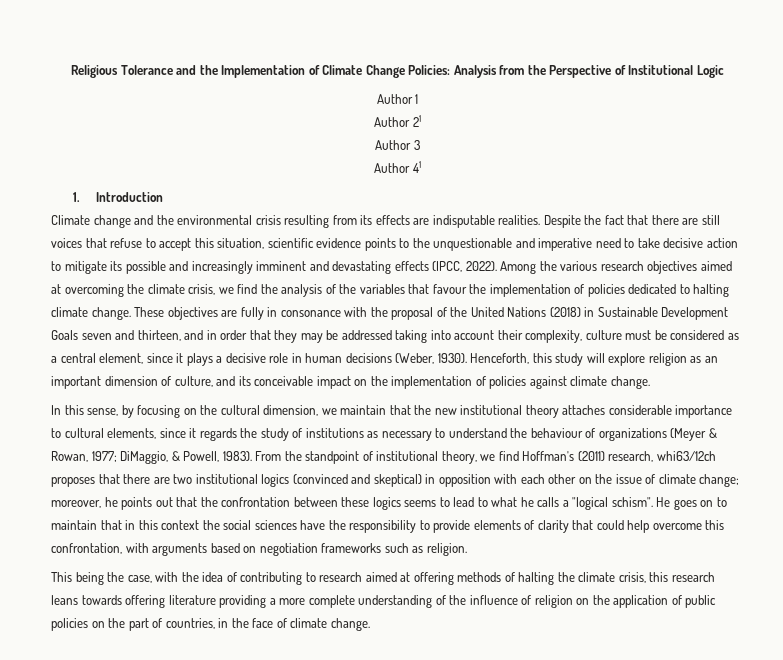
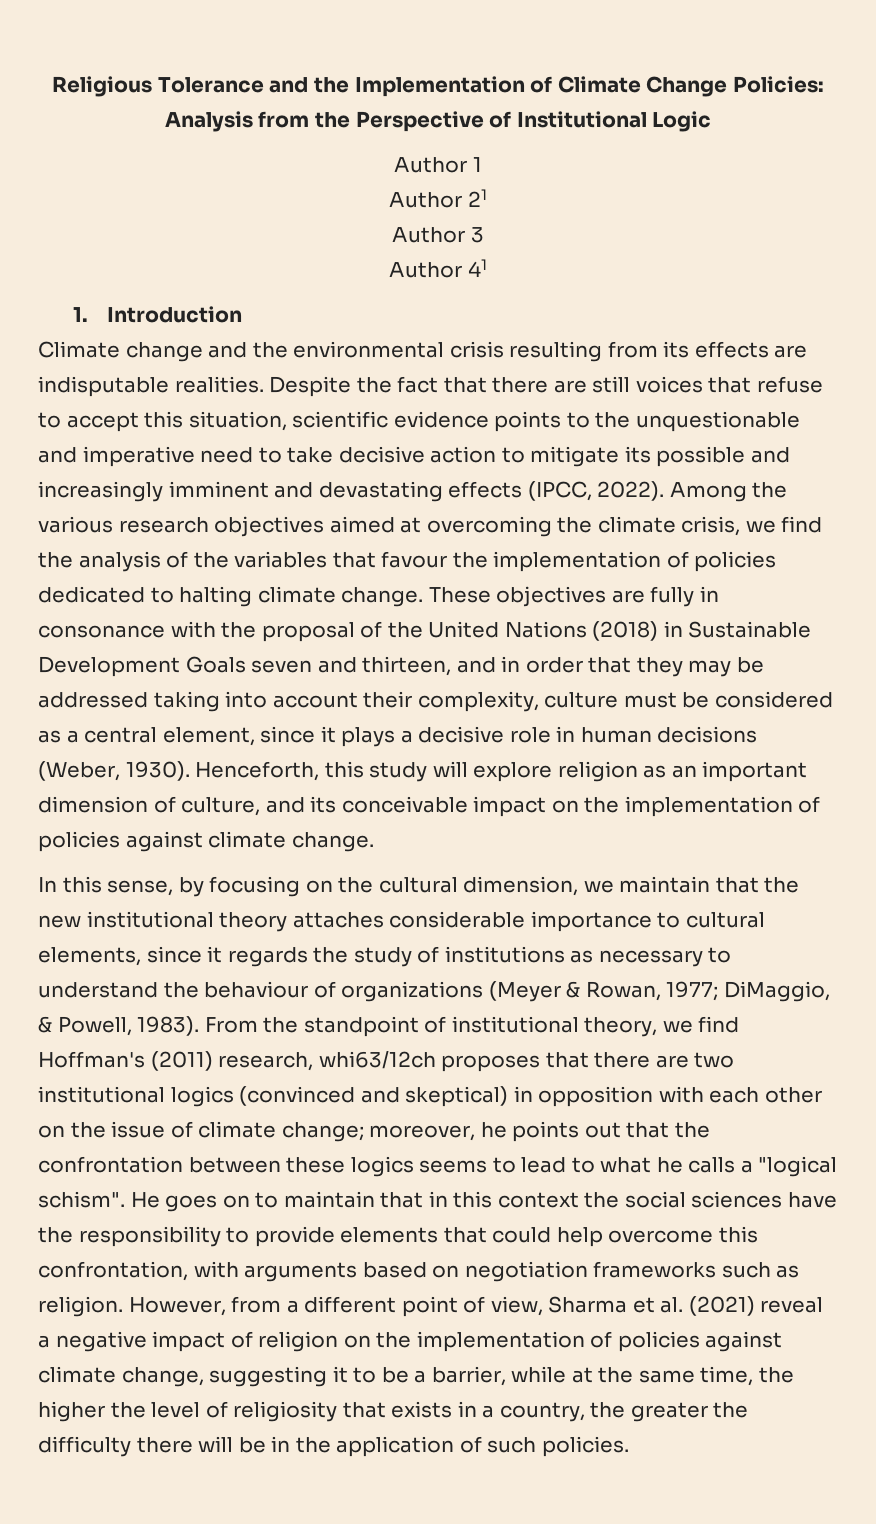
- He goes on to maintain that in this context the social sciences have the responsibility to provide elements of clarity that could help overcome this confrontation, with arguments based on negotiation frameworks such as religion.
- This being the case, with the idea of contributing to research aimed at offering methods of halting the climate crisis, this research leans towards offering literature providing a more complete understanding of the influence of religion on the application of public policies on the part of countries, in the face of climate change.
+ He goes on to maintain that in this context the social sciences have the responsibility to provide elements that could help overcome this confrontation, with arguments based on negotiation frameworks such as religion. However, from a different point of view, Sharma et al. (2021) reveal a negative impact of religion on the implementation of policies against climate change, suggesting it to be a barrier, while at the same time, the higher the level of religiosity that exists in a country, the greater the difficulty there will be in the application of such policies.

